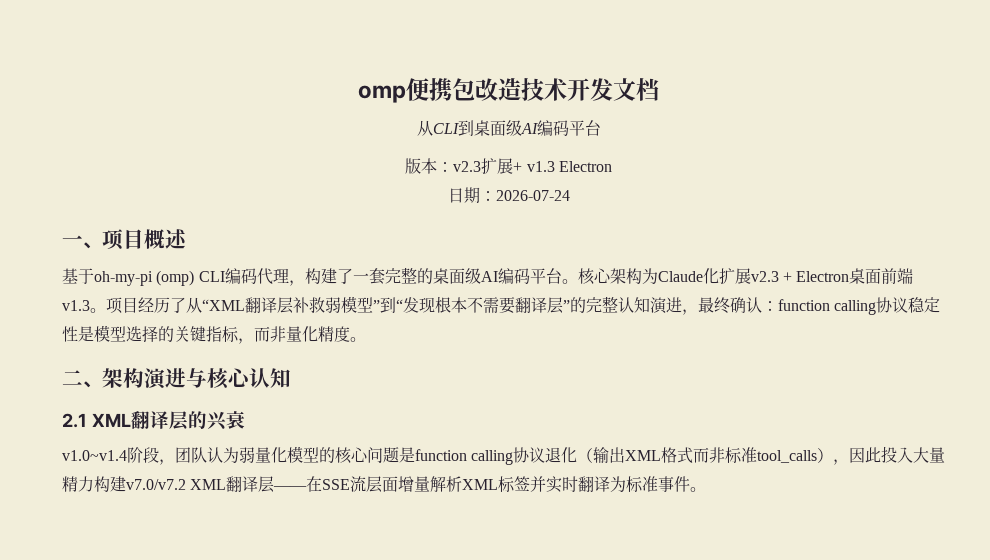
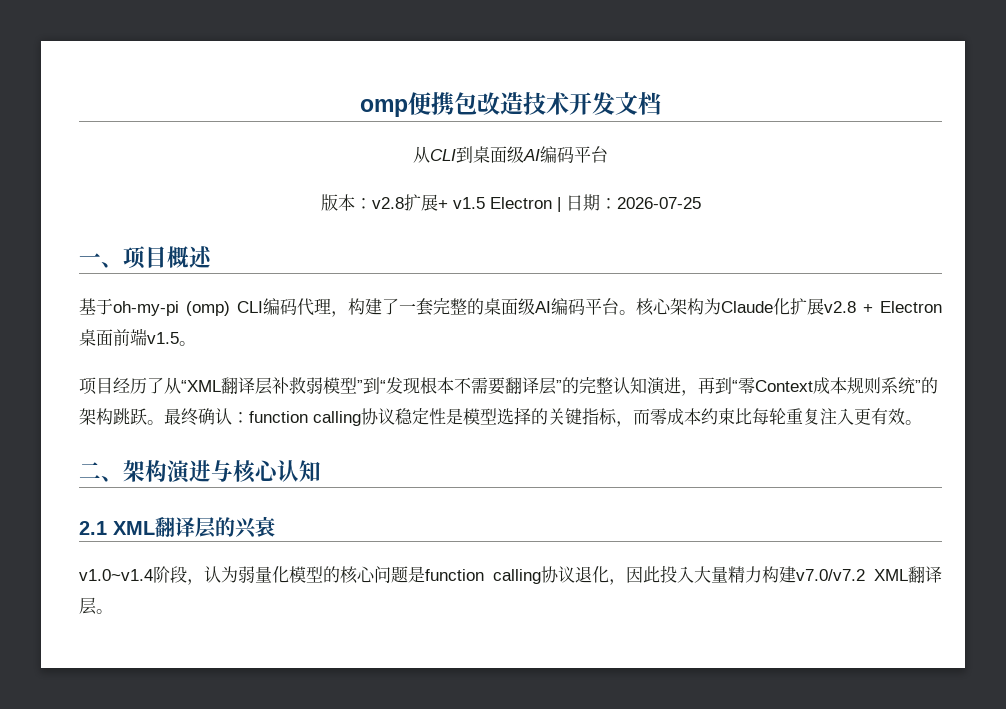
- 版本：v2.3扩展+ v1.3 Electron
- 日期：2026-07-24
+ 版本：v2.8扩展+ v1.5 Electron | 日期：2026-07-25
- 核心架构为Claude化扩展v2.3 + Electron桌面前端v1.3。项目经历了从“XML翻译层补救弱模型”到“发现根本不需要翻译层”的完整认知演进，最终确认：function calling协议稳定性是模型选择的关键指标，而非量化精度。
+ 核心架构为Claude化扩展v2.8 + Electron桌面前端v1.5。
+ 项目经历了从“XML翻译层补救弱模型”到“发现根本不需要翻译层”的完整认知演进，再到“零Context成本规则系统”的架构跳跃。最终确认：function calling协议稳定性是模型选择的关键指标，而零成本约束比每轮重复注入更有效。
- v1.0~v1.4阶段，团队认为弱量化模型的核心问题是function calling协议退化（输出XML格式而非标准tool_calls），因此投入大量精力构建v7.0/v7.2 XML翻译层——在SSE流层面增量解析XML标签并实时翻译为标准事件。
+ v1.0~v1.4阶段，认为弱量化模型的核心问题是function calling协议退化，因此投入大量精力构建v7.0/v7.2 XML翻译层。

